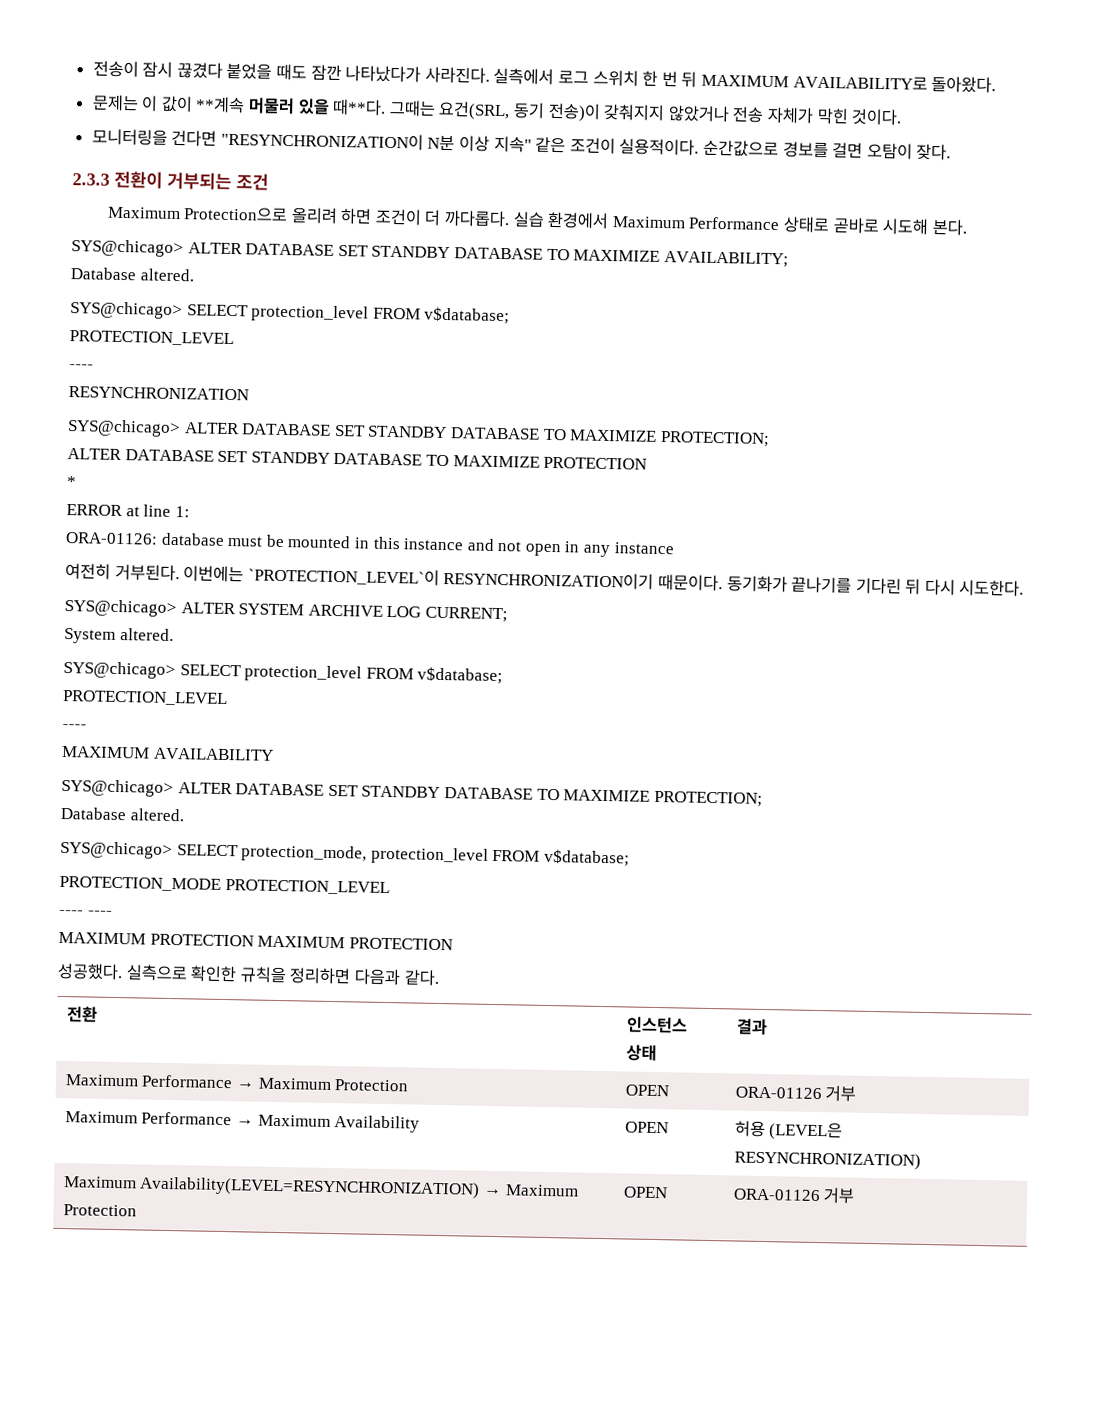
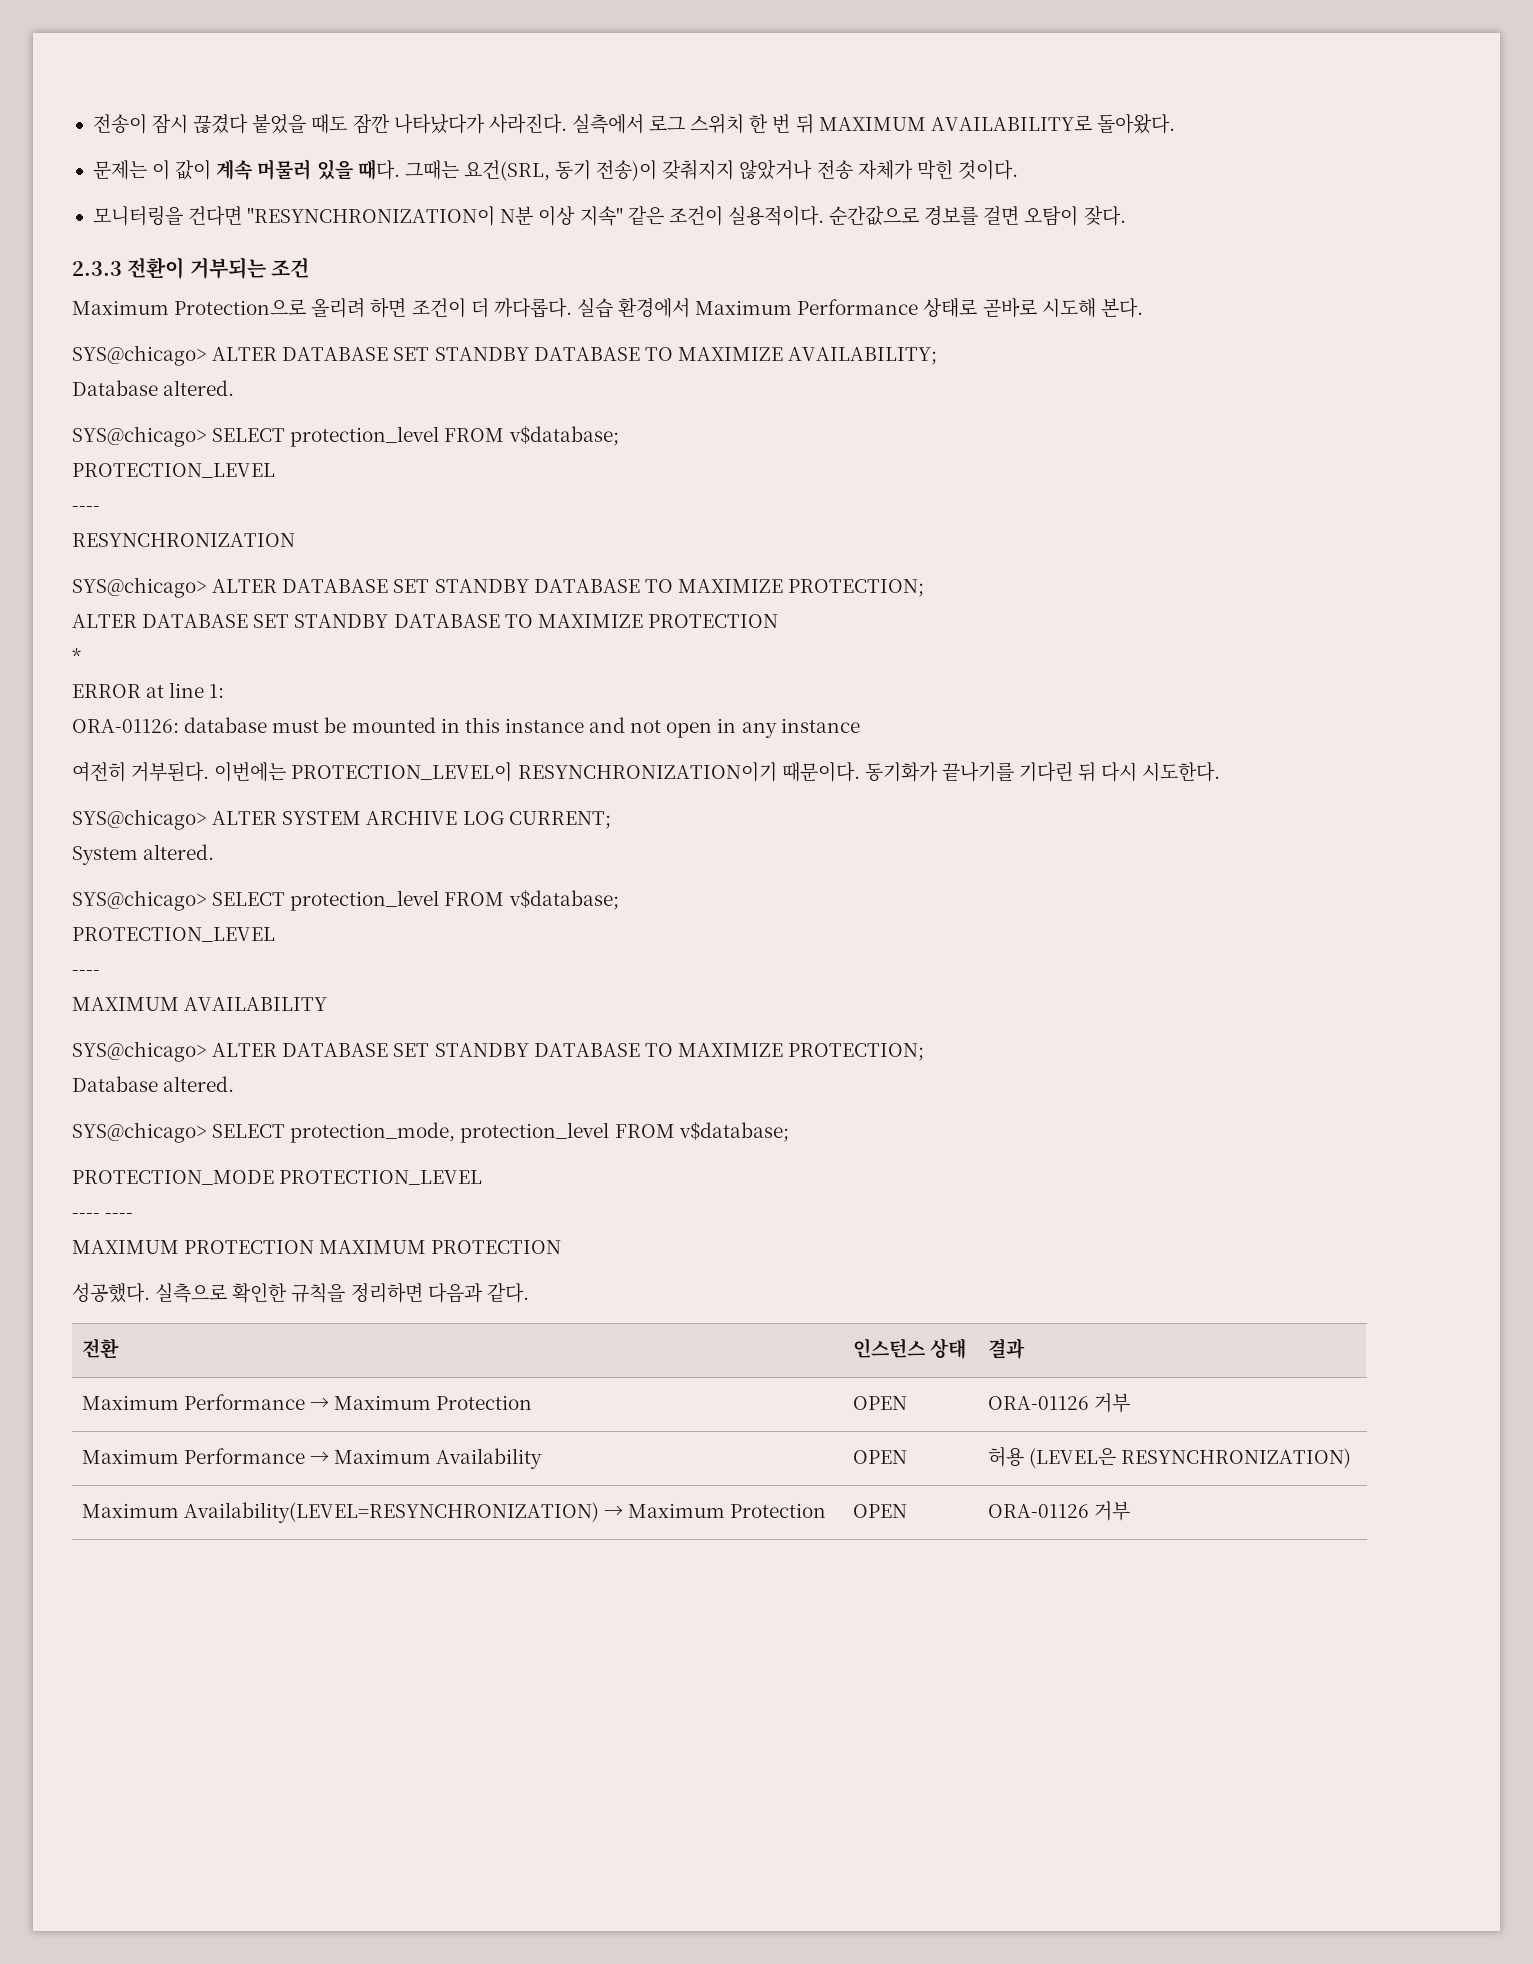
- 문제는 이 값이 **계속 머물러 있을 때**다.
+ 문제는 이 값이 계속 머물러 있을 때다.
- 이번에는 `PROTECTION_LEVEL`이 RESYNCHRONIZATION이기 때문이다.
+ 이번에는 PROTECTION_LEVEL이 RESYNCHRONIZATION이기 때문이다.

